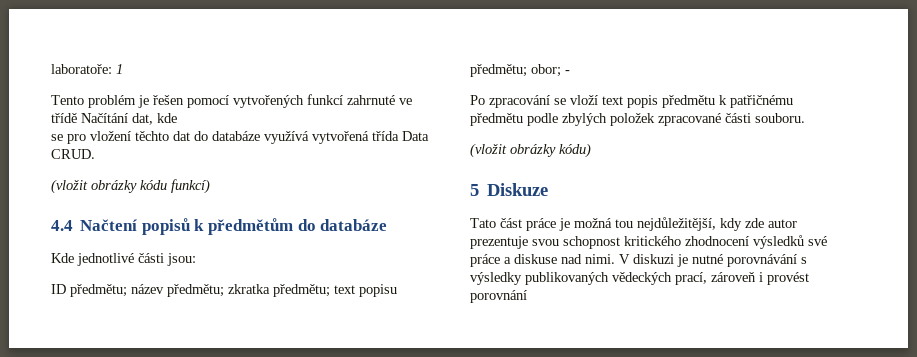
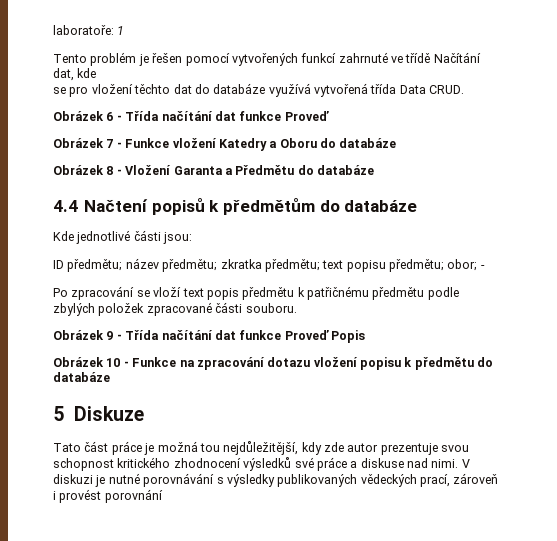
- (vložit obrázky kódu funkcí)
+ Obrázek 6 - Třída načítání dat funkce Proveď
+ Obrázek 7 - Funkce vložení Katedry a Oboru do databáze
+ Obrázek 8 - Vložení Garanta a Předmětu do databáze
- (vložit obrázky kódu)
+ Obrázek 9 - Třída načítání dat funkce Proveď Popis
+ Obrázek 10 - Funkce na zpracování dotazu vložení popisu k předmětu do databáze

